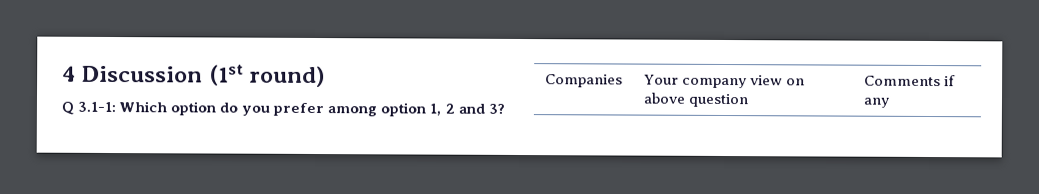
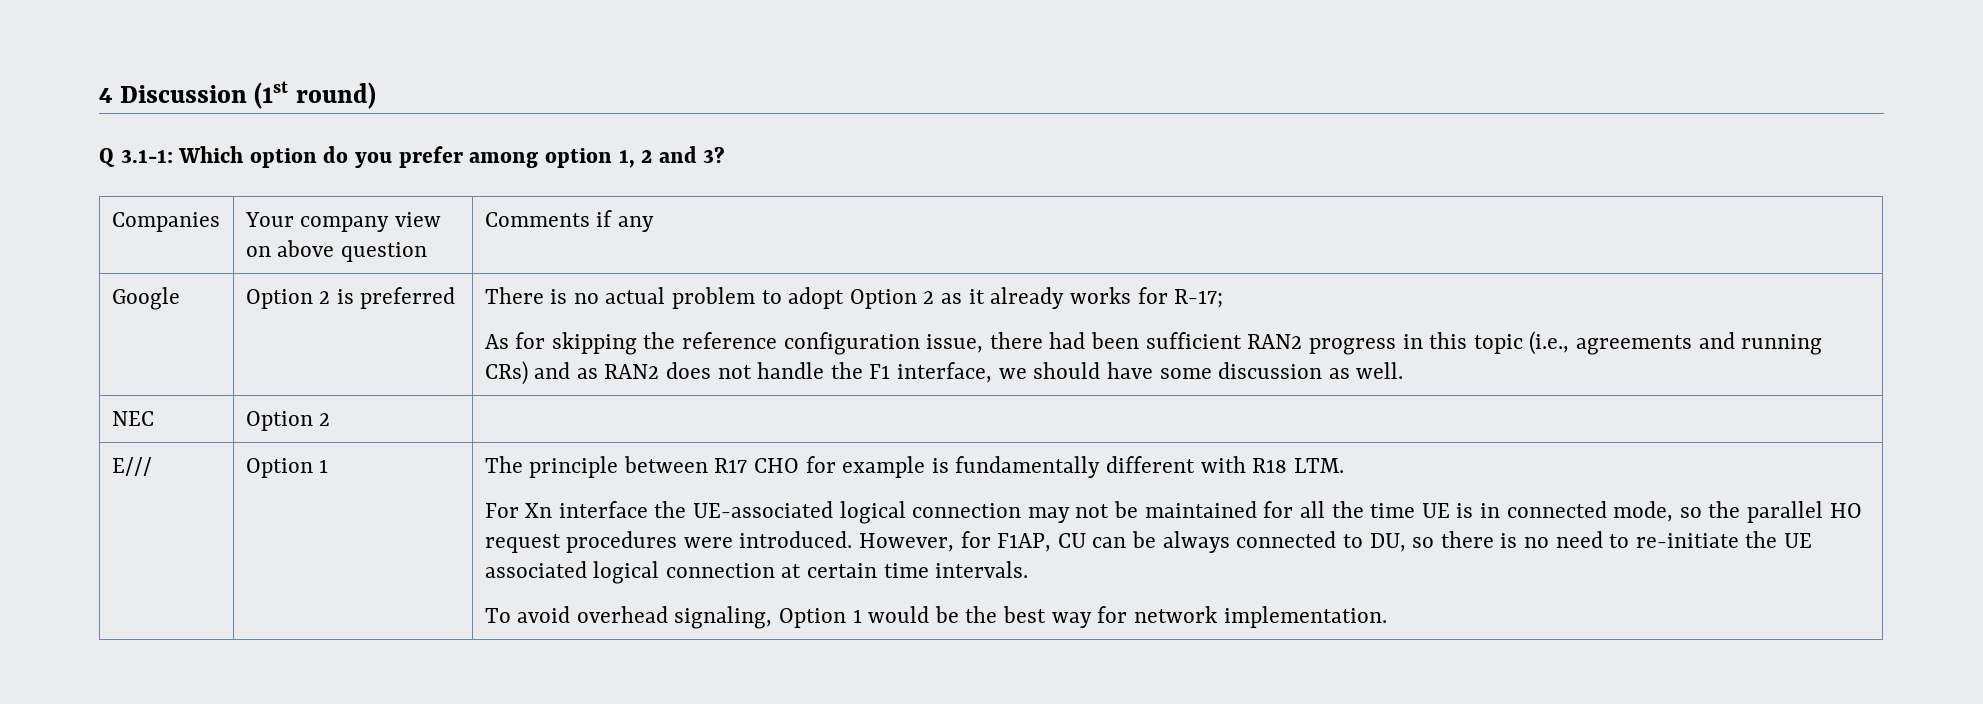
+ Google | Option 2 is preferred | There is no actual problem to adopt Option 2 as it already works for R-17;
+ As for skipping the reference configuration issue, there had been sufficient RAN2 progress in this topic (i.e., agreements and running CRs) and as RAN2 does not handle the F1 interface, we should have some discussion as well.
+ NEC | Option 2 |
+ E/// | Option 1 | The principle between R17 CHO for example is fundamentally different with R18 LTM.
+ For Xn interface the UE-associated logical connection may not be maintained for all the time UE is in connected mode, so the parallel HO request procedures were introduced. However, for F1AP, CU can be always connected to DU, so there is no need to re-initiate the UE associated logical connection at certain time intervals.
+ To avoid overhead signaling, Option 1 would be the best way for network implementation.

